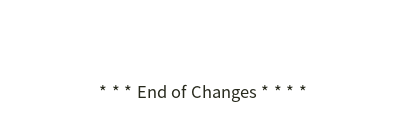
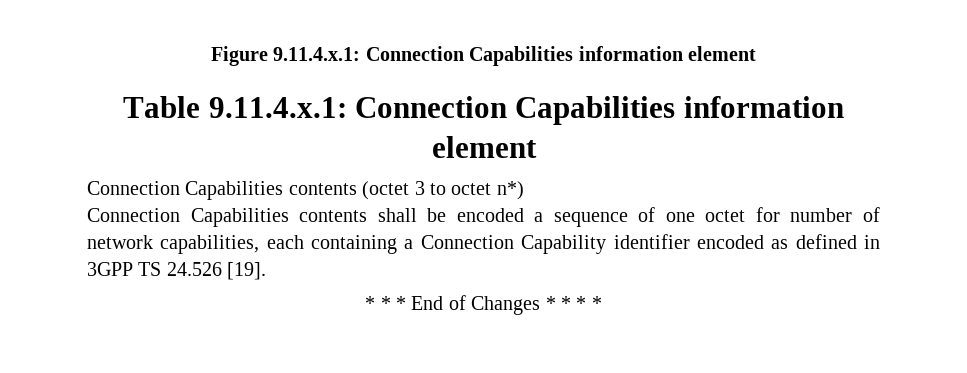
+ Figure 9.11.4.x.1: Connection Capabilities information element
+ Table 9.11.4.x.1: Connection Capabilities information element
+ Connection Capabilities contents (octet 3 to octet n*)
+ Connection Capabilities contents shall be encoded a sequence of one octet for number of network capabilities, each containing a Connection Capability identifier encoded as defined in 3GPP TS 24.526 [19].

